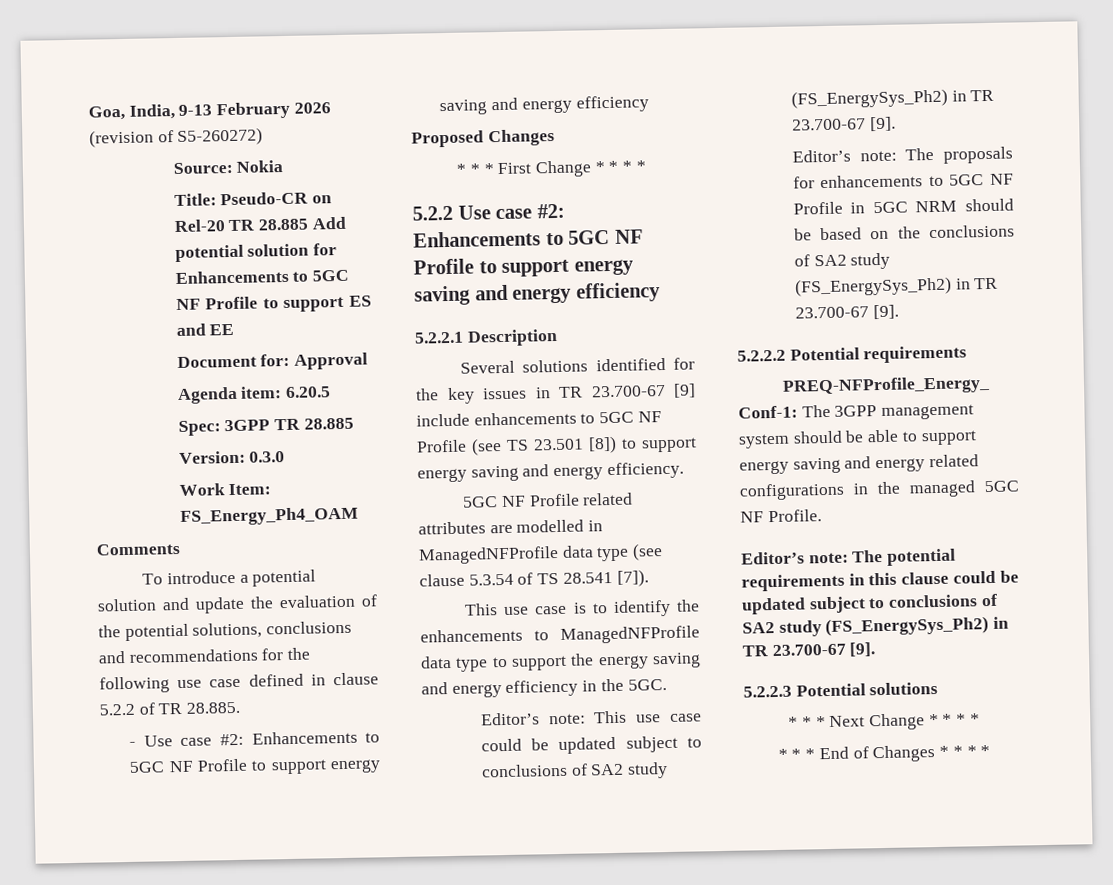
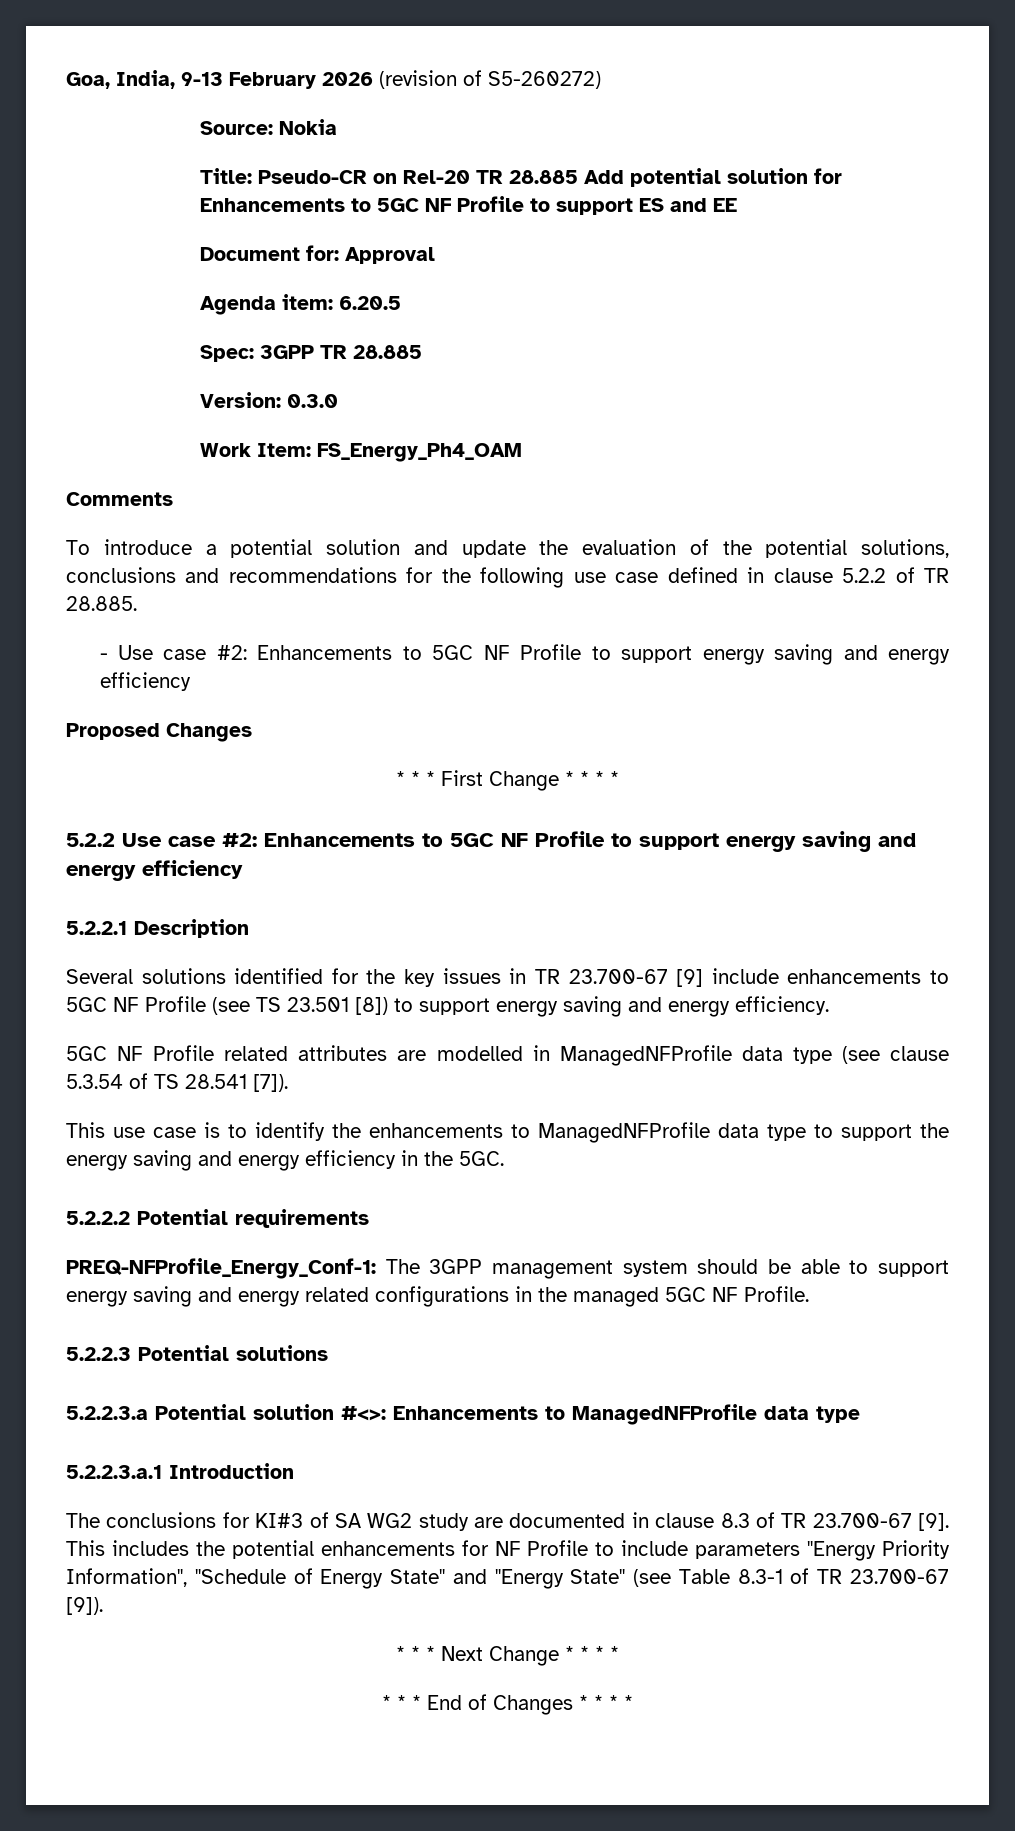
- Editor’s note: This use case could be updated subject to conclusions of SA2 study (FS_EnergySys_Ph2) in TR 23.700-67 [9].
- Editor’s note: The proposals for enhancements to 5GC NF Profile in 5GC NRM should be based on the conclusions of SA2 study (FS_EnergySys_Ph2) in TR 23.700-67 [9].
- Editor’s note: The potential requirements in this clause could be updated subject to conclusions of SA2 study (FS_EnergySys_Ph2) in TR 23.700-67 [9].
  5.2.2.3 Potential solutions
+ 5.2.2.3.a Potential solution #<>: Enhancements to ManagedNFProfile data type
+ 5.2.2.3.a.1 Introduction
+ The conclusions for KI#3 of SA WG2 study are documented in clause 8.3 of TR 23.700-67 [9]. This includes the potential enhancements for NF Profile to include parameters "Energy Priority Information", "Schedule of Energy State" and "Energy State" (see Table 8.3-1 of TR 23.700-67 [9]).

